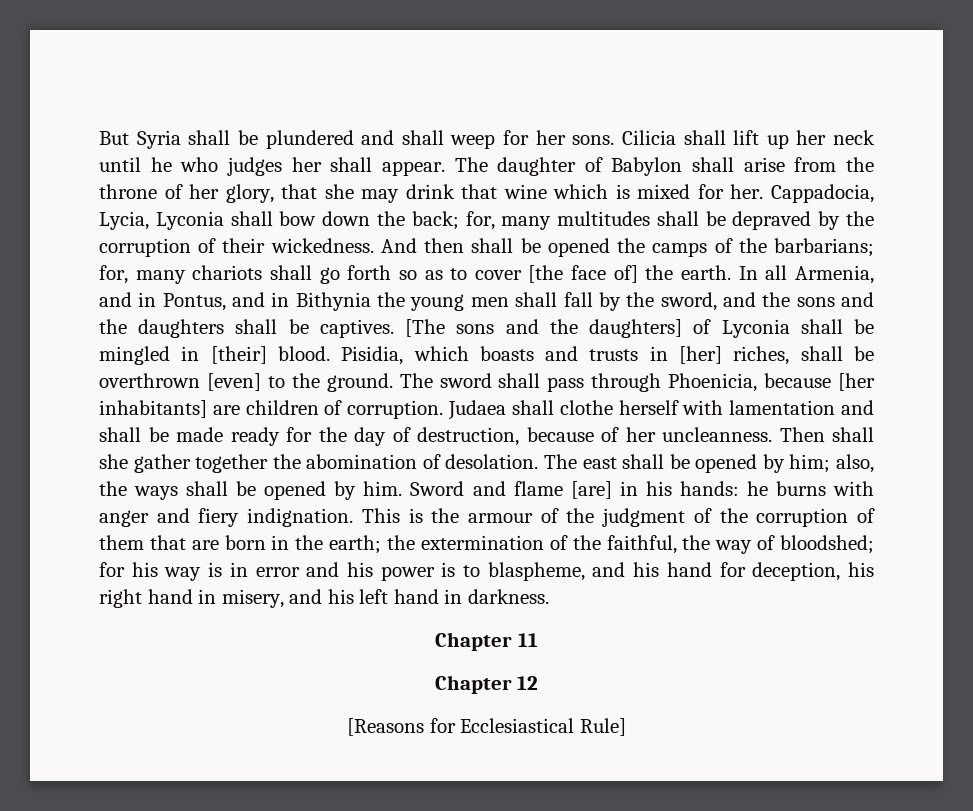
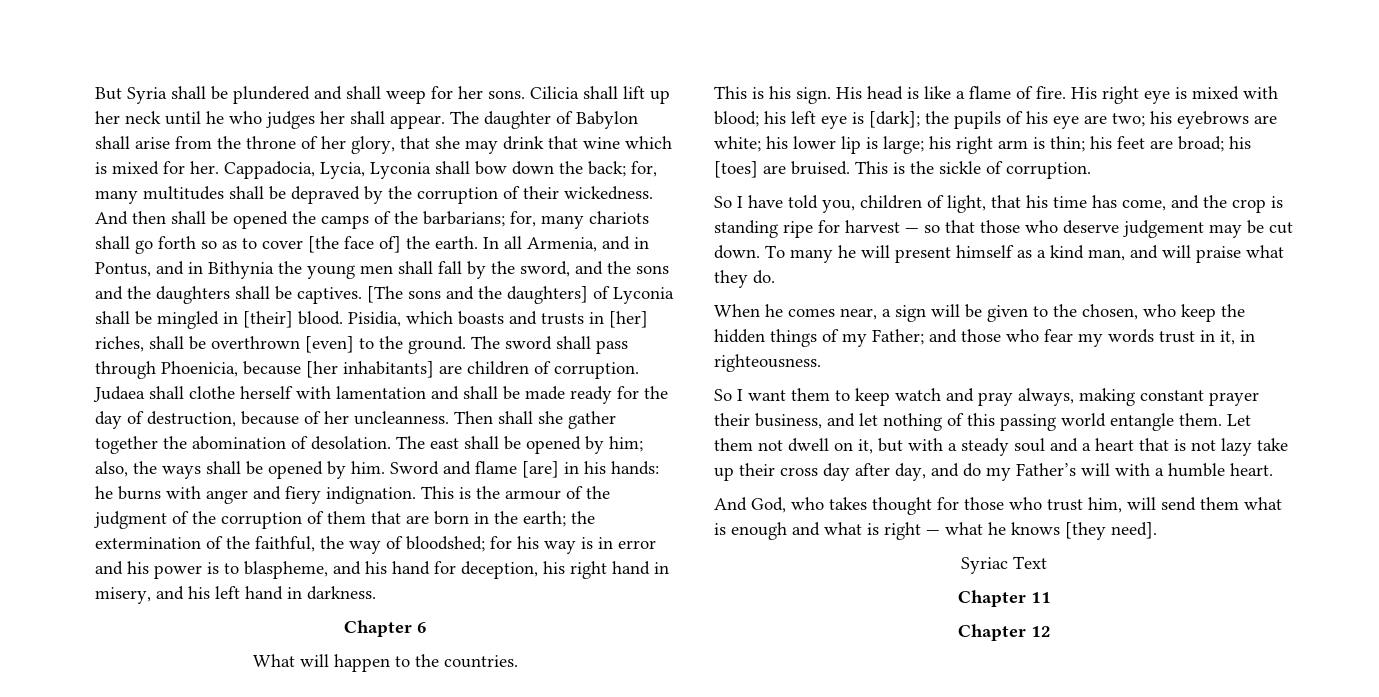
+ Chapter 6
+ What will happen to the countries.
+ This is his sign. His head is like a flame of fire. His right eye is mixed with blood; his left eye is [dark]; the pupils of his eye are two; his eyebrows are white; his lower lip is large; his right arm is thin; his feet are broad; his [toes] are bruised. This is the sickle of corruption.
+ So I have told you, children of light, that his time has come, and the crop is standing ripe for harvest — so that those who deserve judgement may be cut down. To many he will present himself as a kind man, and will praise what they do.
+ When he comes near, a sign will be given to the chosen, who keep the hidden things of my Father; and those who fear my words trust in it, in righteousness.
+ So I want them to keep watch and pray always, making constant prayer their business, and let nothing of this passing world entangle them. Let them not dwell on it, but with a steady soul and a heart that is not lazy take up their cross day after day, and do my Father’s will with a humble heart.
+ And God, who takes thought for those who trust him, will send them what is enough and what is right — what he knows [they need].
+ Syriac Text
- [Reasons for Ecclesiastical Rule]

